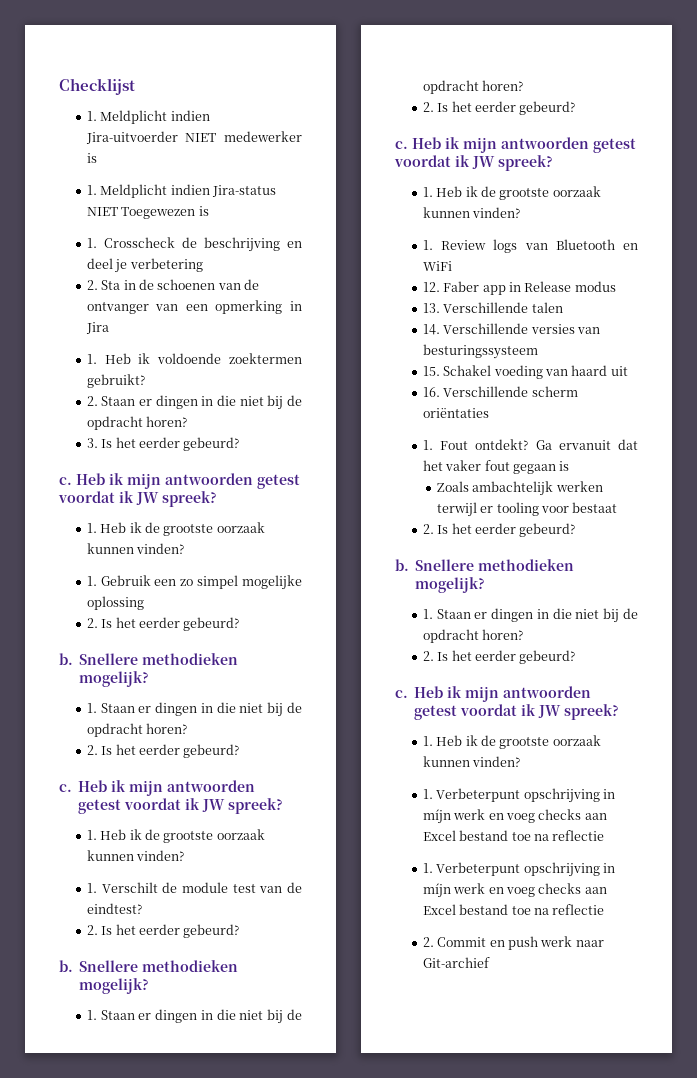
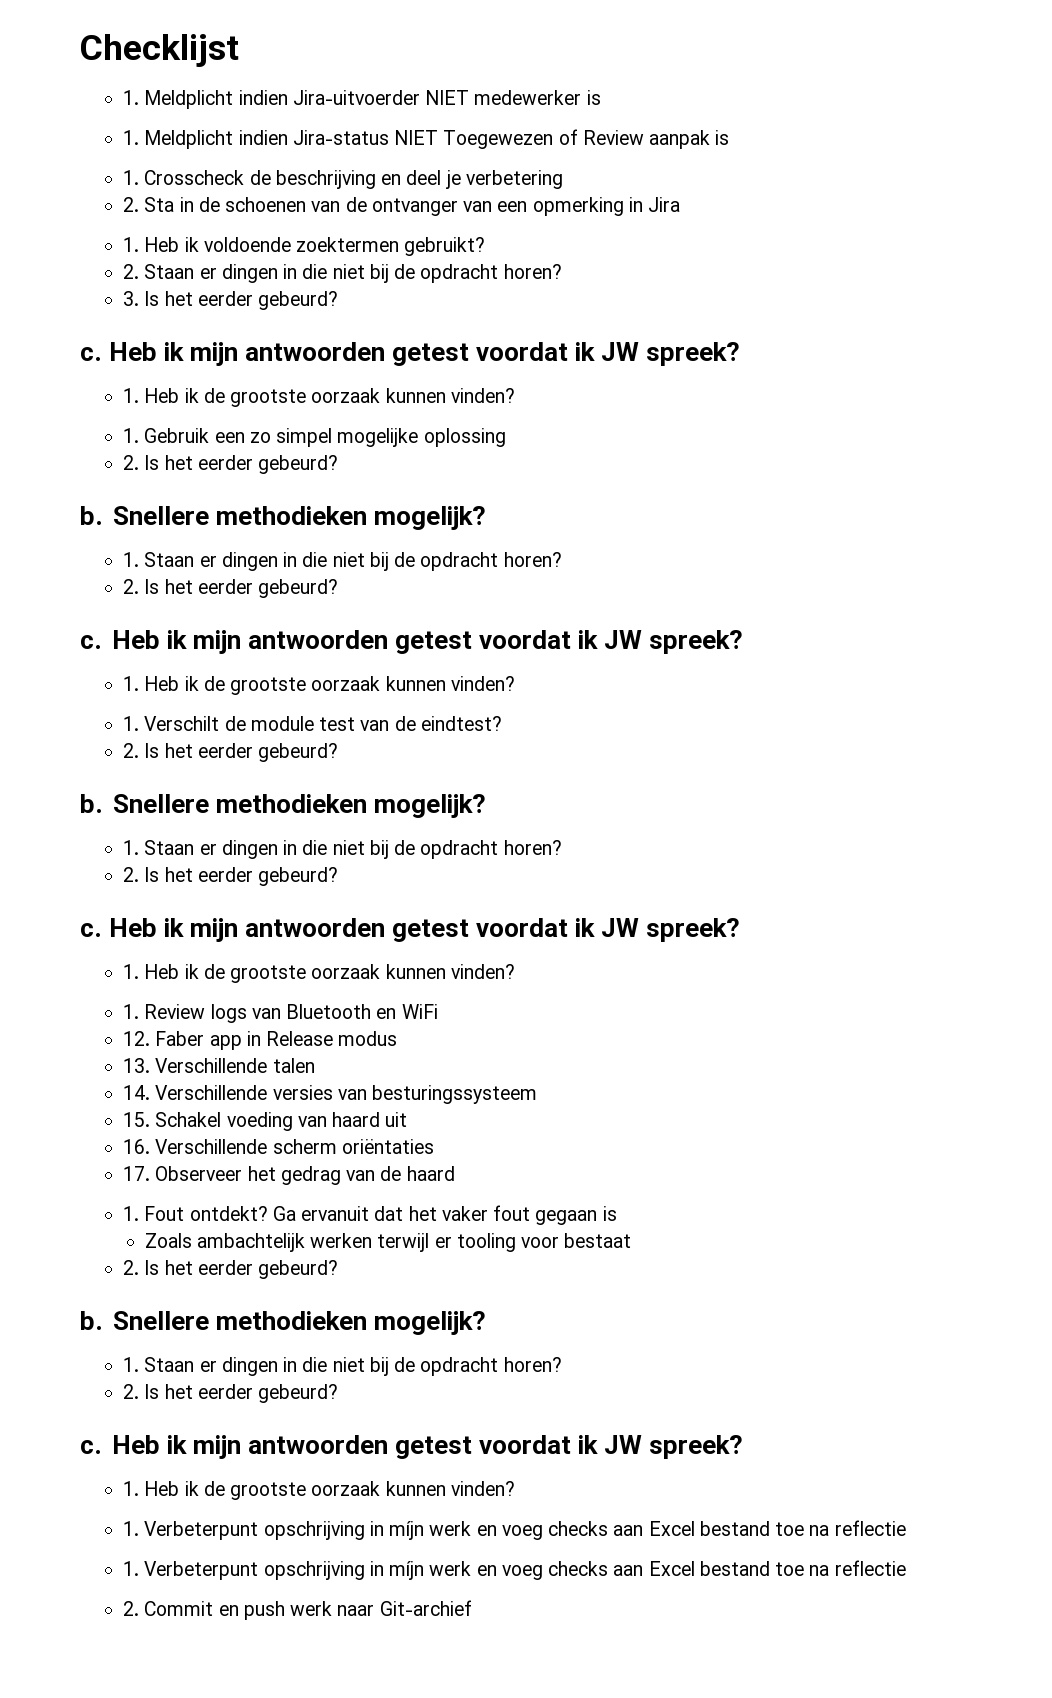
- 1. Meldplicht indien Jira-status NIET Toegewezen is
+ 1. Meldplicht indien Jira-status NIET Toegewezen of Review aanpak is
+ 17. Observeer het gedrag van de haard

